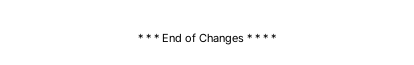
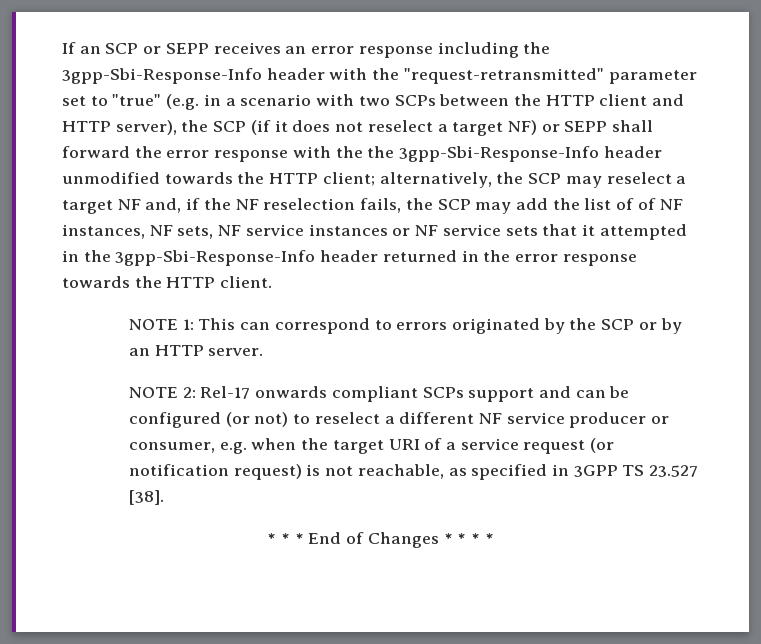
+ If an SCP or SEPP receives an error response including the 3gpp-Sbi-Response-Info header with the "request-retransmitted" parameter set to "true" (e.g. in a scenario with two SCPs between the HTTP client and HTTP server), the SCP (if it does not reselect a target NF) or SEPP shall forward the error response with the the 3gpp-Sbi-Response-Info header unmodified towards the HTTP client; alternatively, the SCP may reselect a target NF and, if the NF reselection fails, the SCP may add the list of of NF instances, NF sets, NF service instances or NF service sets that it attempted in the 3gpp-Sbi-Response-Info header returned in the error response towards the HTTP client.
+ NOTE 1: This can correspond to errors originated by the SCP or by an HTTP server.
+ NOTE 2: Rel-17 onwards compliant SCPs support and can be configured (or not) to reselect a different NF service producer or consumer, e.g. when the target URI of a service request (or notification request) is not reachable, as specified in 3GPP TS 23.527 [38].

